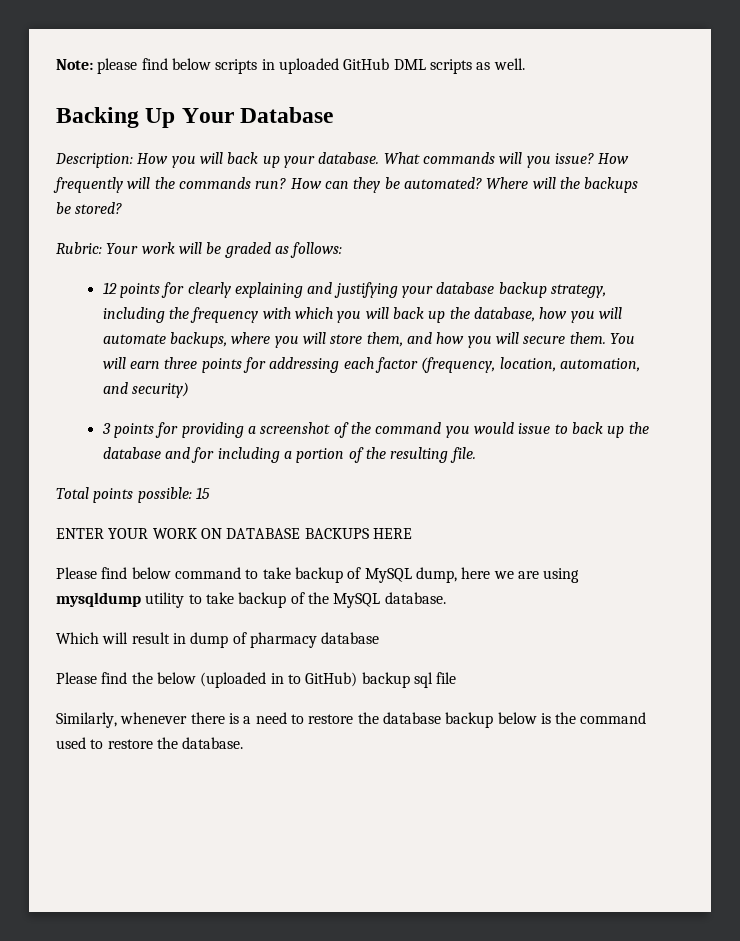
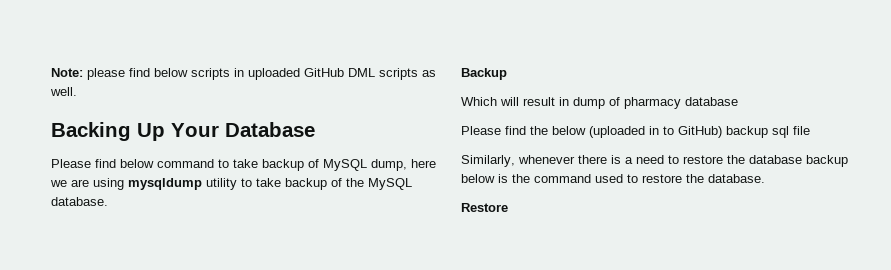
- Description: How you will back up your database. What commands will you issue? How frequently will the commands run? How can they be automated? Where will the backups be stored?
- Rubric: Your work will be graded as follows:
- 12 points for clearly explaining and justifying your database backup strategy, including the frequency with which you will back up the database, how you will automate backups, where you will store them, and how you will secure them. You will earn three points for addressing each factor (frequency, location, automation, and security)
- 3 points for providing a screenshot of the command you would issue to back up the database and for including a portion of the resulting file.
- Total points possible: 15
- ENTER YOUR WORK ON DATABASE BACKUPS HERE
+ Backup
+ Restore

